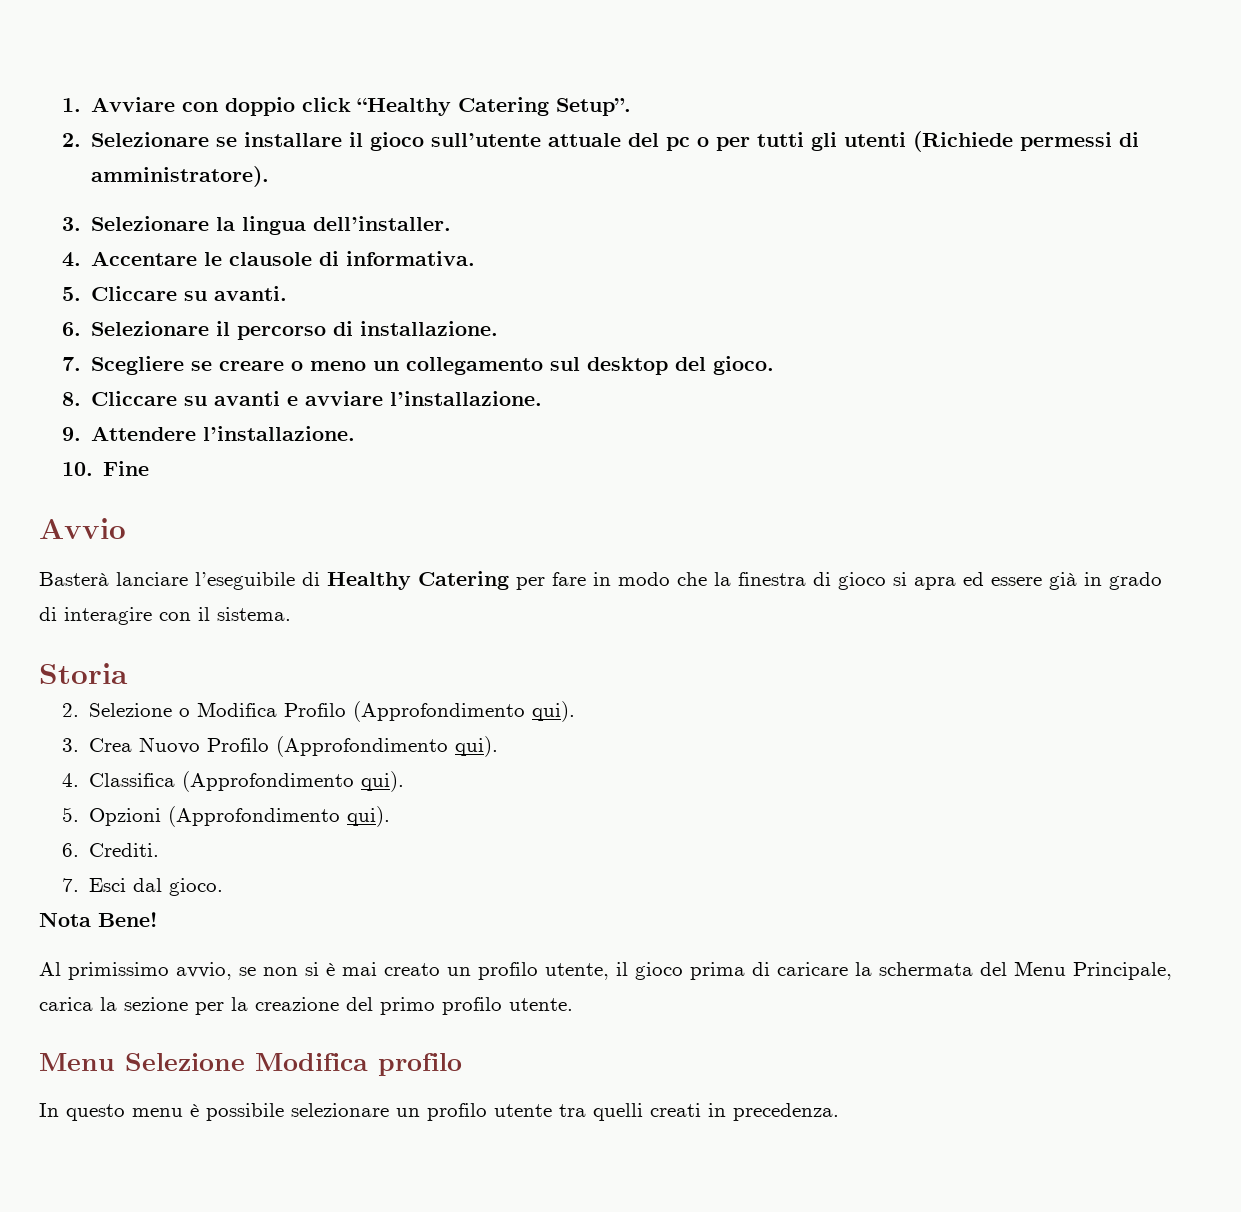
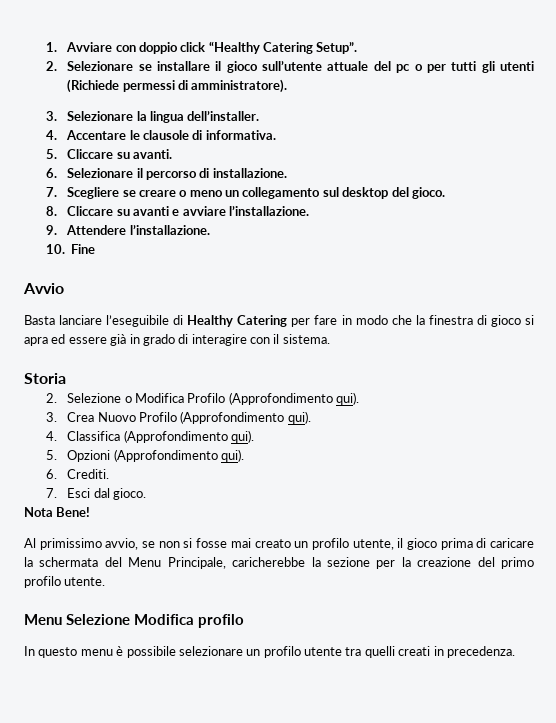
- Basterà lanciare l’eseguibile di Healthy Catering per fare in modo che la finestra di gioco si apra ed essere già in grado di interagire con il sistema.
+ Basta lanciare l’eseguibile di Healthy Catering per fare in modo che la finestra di gioco si apra ed essere già in grado di interagire con il sistema.
- Al primissimo avvio, se non si è mai creato un profilo utente, il gioco prima di caricare la schermata del Menu Principale, carica la sezione per la creazione del primo profilo utente.
+ Al primissimo avvio, se non si fosse mai creato un profilo utente, il gioco prima di caricare la schermata del Menu Principale, caricherebbe la sezione per la creazione del primo profilo utente.

